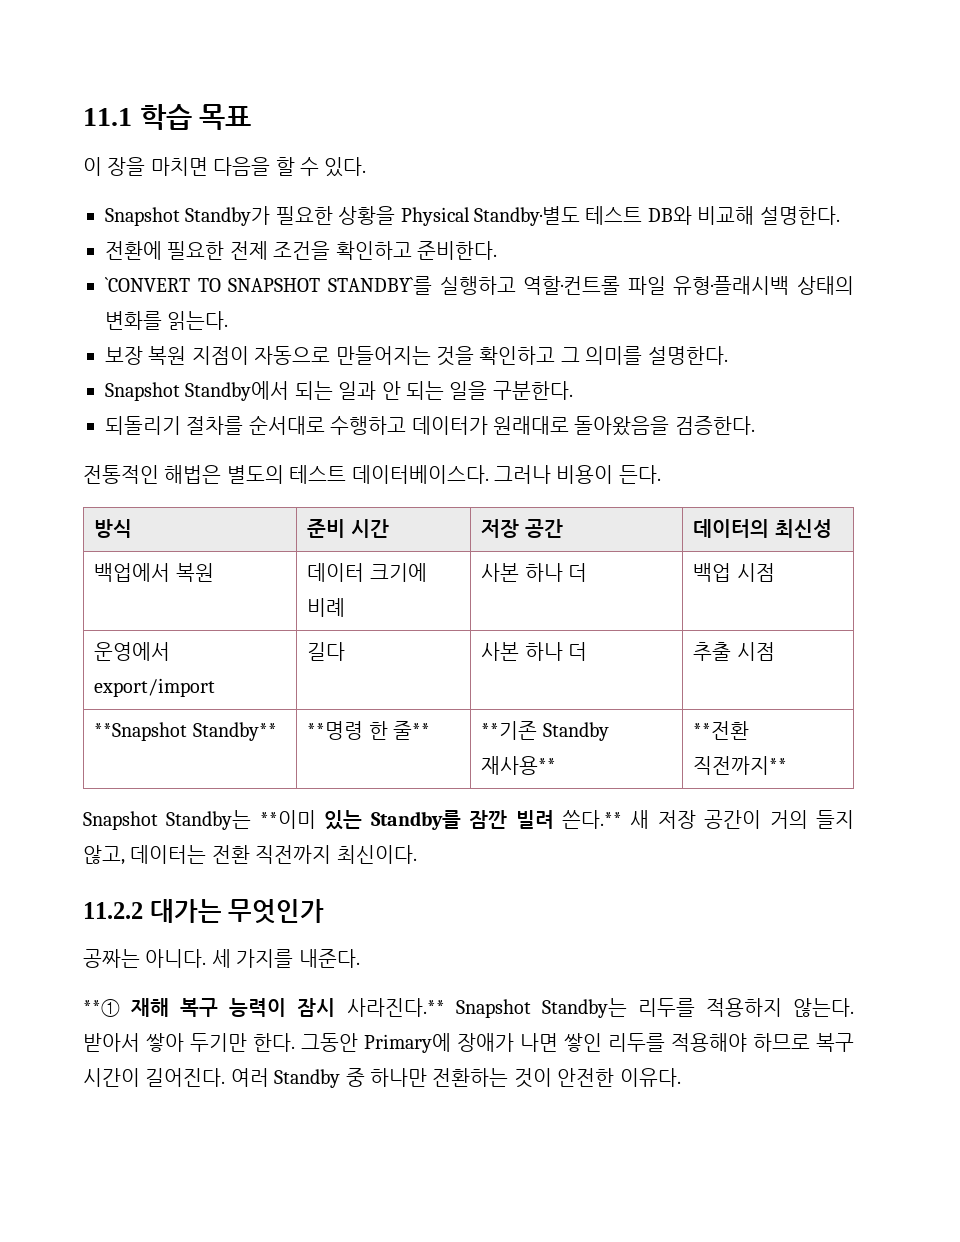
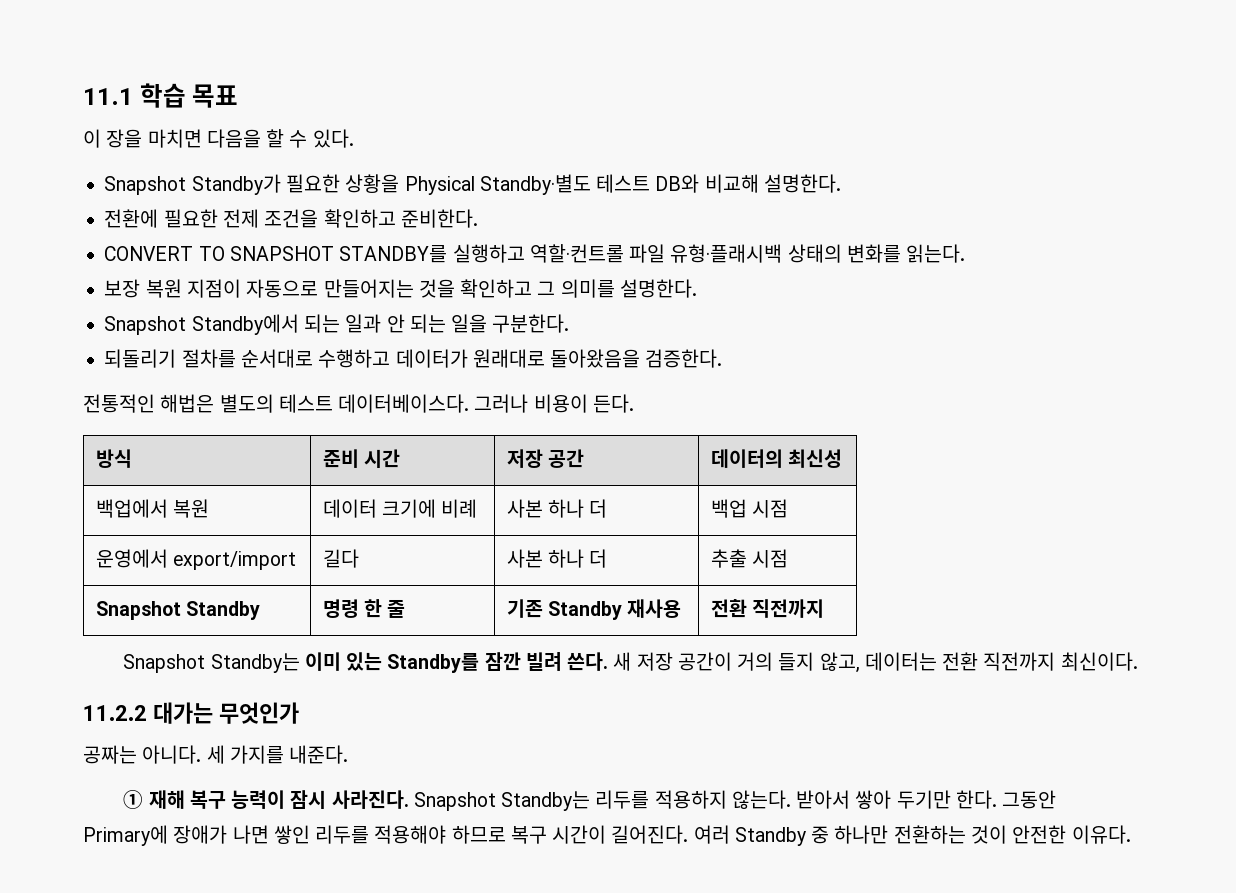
- `CONVERT TO SNAPSHOT STANDBY`를 실행하고 역할·컨트롤 파일 유형·플래시백 상태의 변화를 읽는다.
+ CONVERT TO SNAPSHOT STANDBY를 실행하고 역할·컨트롤 파일 유형·플래시백 상태의 변화를 읽는다.
- **Snapshot Standby** | **명령 한 줄** | **기존 Standby 재사용** | **전환 직전까지**
- Snapshot Standby는 **이미 있는 Standby를 잠깐 빌려 쓴다.** 새 저장 공간이 거의 들지 않고, 데이터는 전환 직전까지 최신이다.
+ Snapshot Standby | 명령 한 줄 | 기존 Standby 재사용 | 전환 직전까지
+ Snapshot Standby는 이미 있는 Standby를 잠깐 빌려 쓴다. 새 저장 공간이 거의 들지 않고, 데이터는 전환 직전까지 최신이다.
- **① 재해 복구 능력이 잠시 사라진다.** Snapshot Standby는 리두를 적용하지 않는다.
+ ① 재해 복구 능력이 잠시 사라진다. Snapshot Standby는 리두를 적용하지 않는다.

